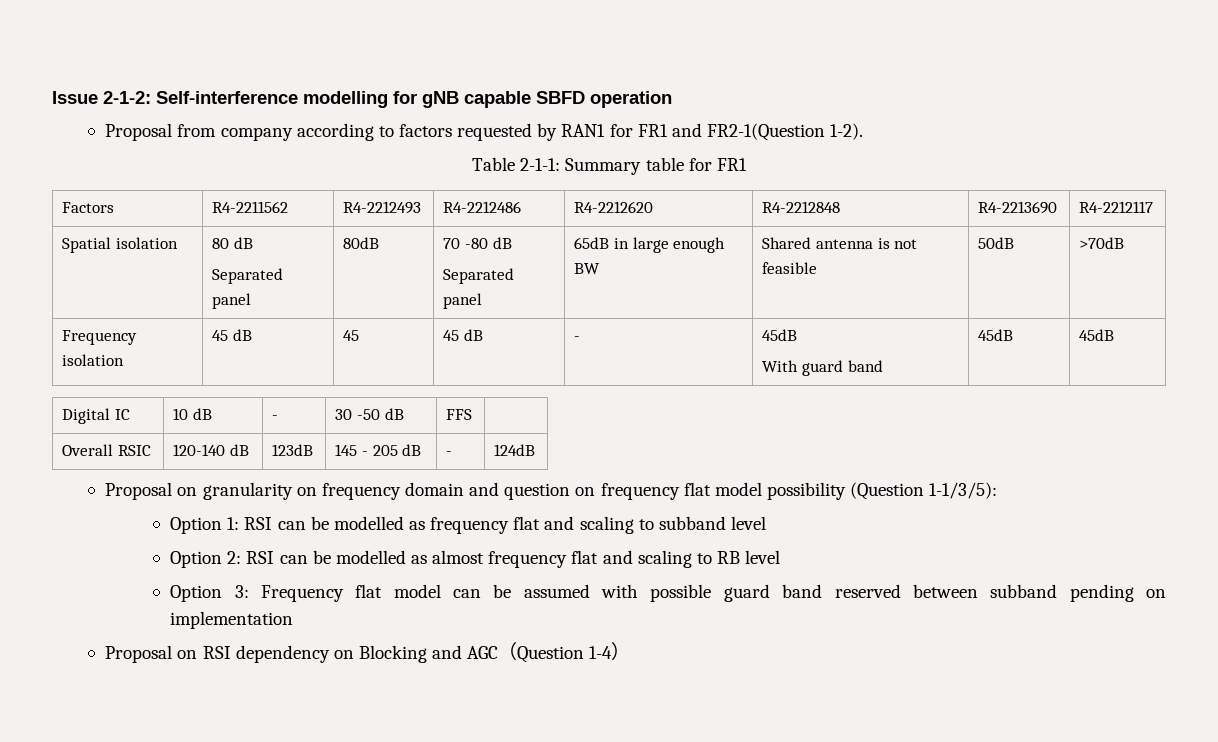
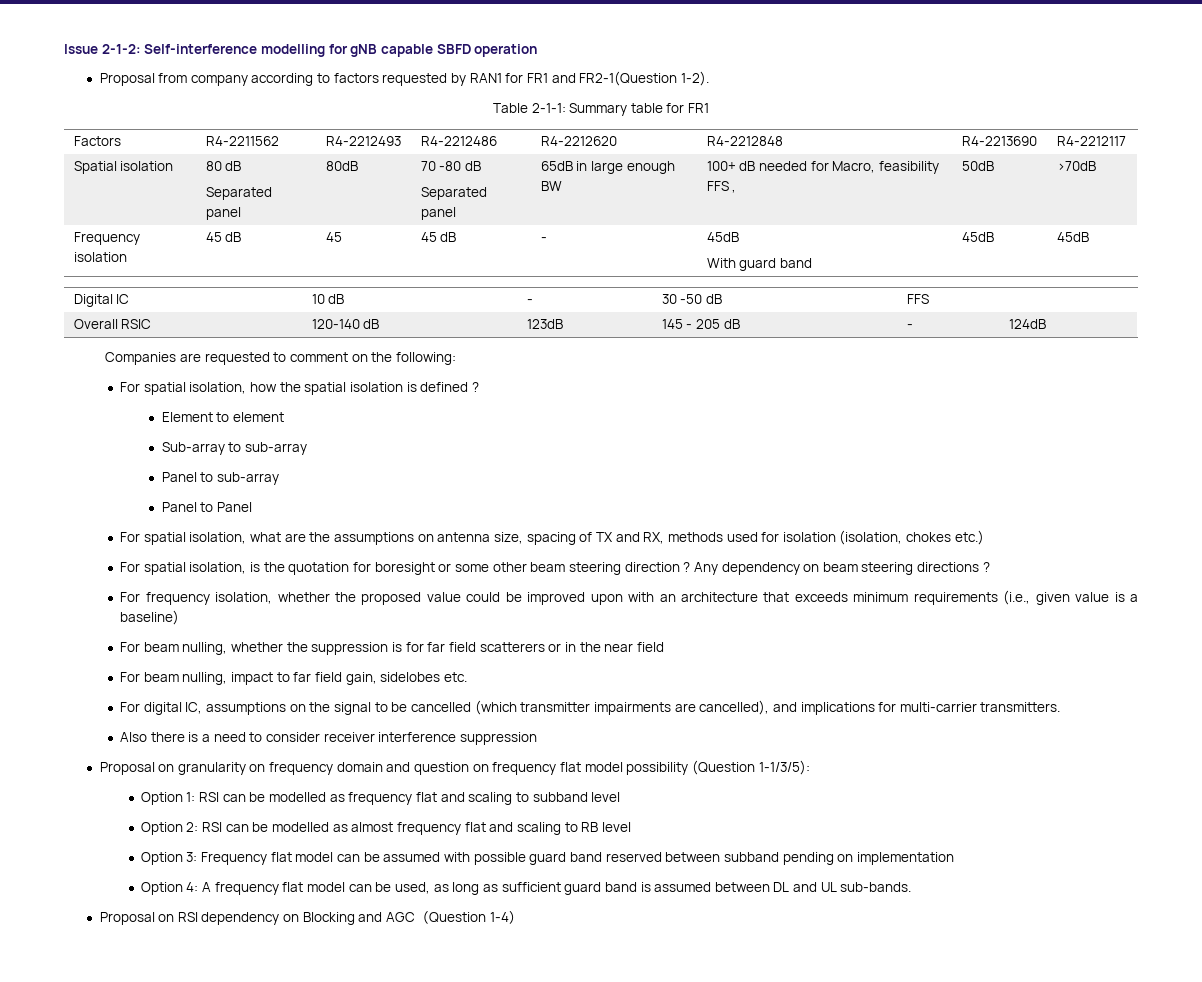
  Spatial isolation | 80 dB
  Separated panel | 80dB | 70 -80 dB
- Separated panel | 65dB in large enough BW | Shared antenna is not feasible | 50dB | >70dB
+ Separated panel | 65dB in large enough BW | 100+ dB needed for Macro, feasibility FFS , | 50dB | >70dB
+ Companies are requested to comment on the following:
+ For spatial isolation, how the spatial isolation is defined ?
+ Element to element
+ Sub-array to sub-array
+ Panel to sub-array
+ Panel to Panel
+ For spatial isolation, what are the assumptions on antenna size, spacing of TX and RX, methods used for isolation (isolation, chokes etc.)
+ For spatial isolation, is the quotation for boresight or some other beam steering direction ? Any dependency on beam steering directions ?
+ For frequency isolation, whether the proposed value could be improved upon with an architecture that exceeds minimum requirements (i.e., given value is a baseline)
+ For beam nulling, whether the suppression is for far field scatterers or in the near field
+ For beam nulling, impact to far field gain, sidelobes etc.
+ For digital IC, assumptions on the signal to be cancelled (which transmitter impairments are cancelled), and implications for multi-carrier transmitters.
+ Also there is a need to consider receiver interference suppression
+ Option 4: A frequency flat model can be used, as long as sufficient guard band is assumed between DL and UL sub-bands.

